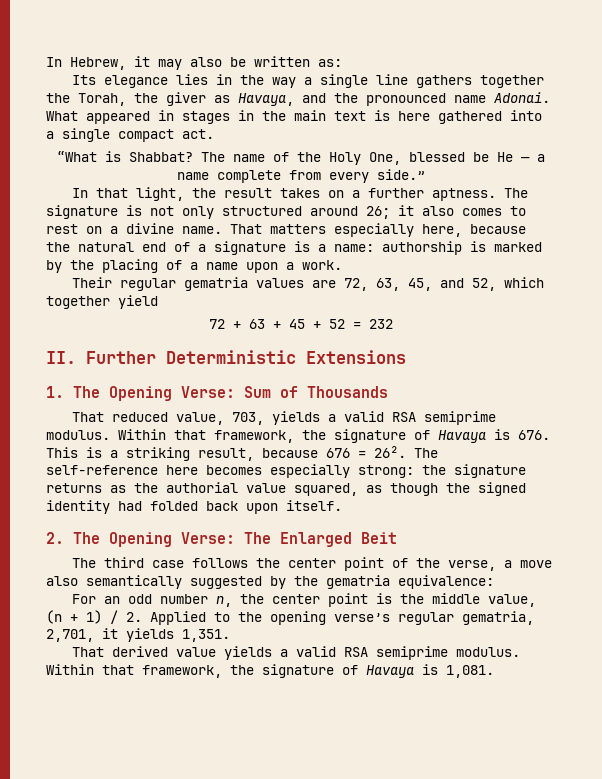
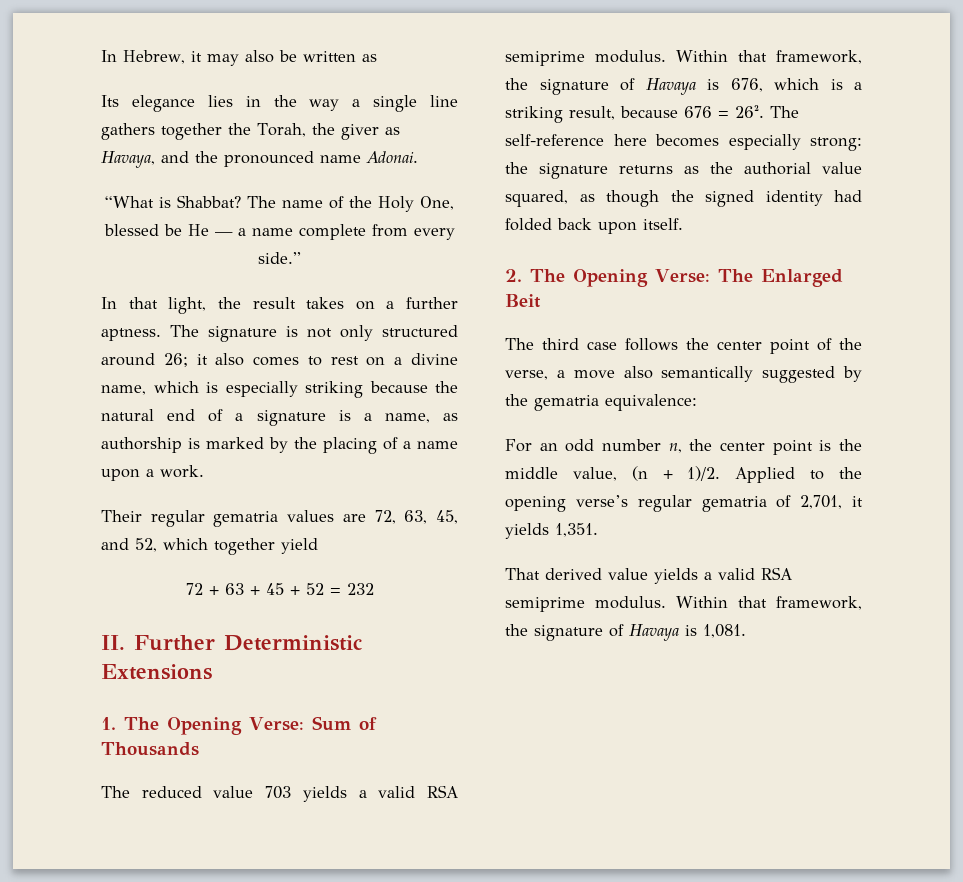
- In Hebrew, it may also be written as:
+ In Hebrew, it may also be written as
- What appeared in stages in the main text is here gathered into a single compact act.
- The signature is not only structured around 26; it also comes to rest on a divine name. That matters especially here, because the natural end of a signature is a name: authorship is marked by the placing of a name upon a work.
+ The signature is not only structured around 26; it also comes to rest on a divine name, which is especially striking because the natural end of a signature is a name, as authorship is marked by the placing of a name upon a work.
- That reduced value, 703, yields a valid RSA semiprime modulus.
+ The reduced value 703 yields a valid RSA semiprime modulus.
- Within that framework, the signature of Havaya is 676. This is a striking result, because 676 = 26². The self-reference here becomes especially strong: the signature returns as the authorial value squared, as though the signed identity had folded back upon itself.
+ Within that framework, the signature of Havaya is 676, which is a striking result, because 676 = 26². The self-reference here becomes especially strong: the signature returns as the authorial value squared, as though the signed identity had folded back upon itself.
- For an odd number n, the center point is the middle value, (n + 1) / 2. Applied to the opening verse’s regular gematria, 2,701, it yields 1,351.
+ For an odd number n, the center point is the middle value, (n + 1)/2. Applied to the opening verse’s regular gematria of 2,701, it yields 1,351.

